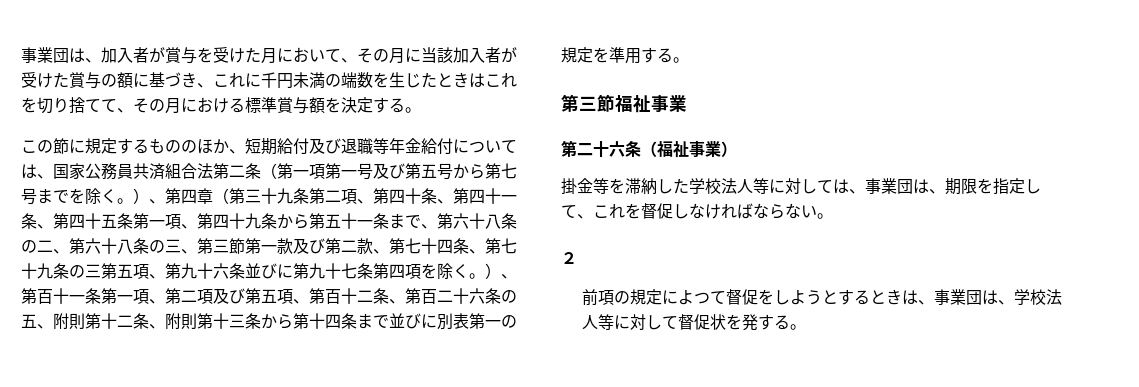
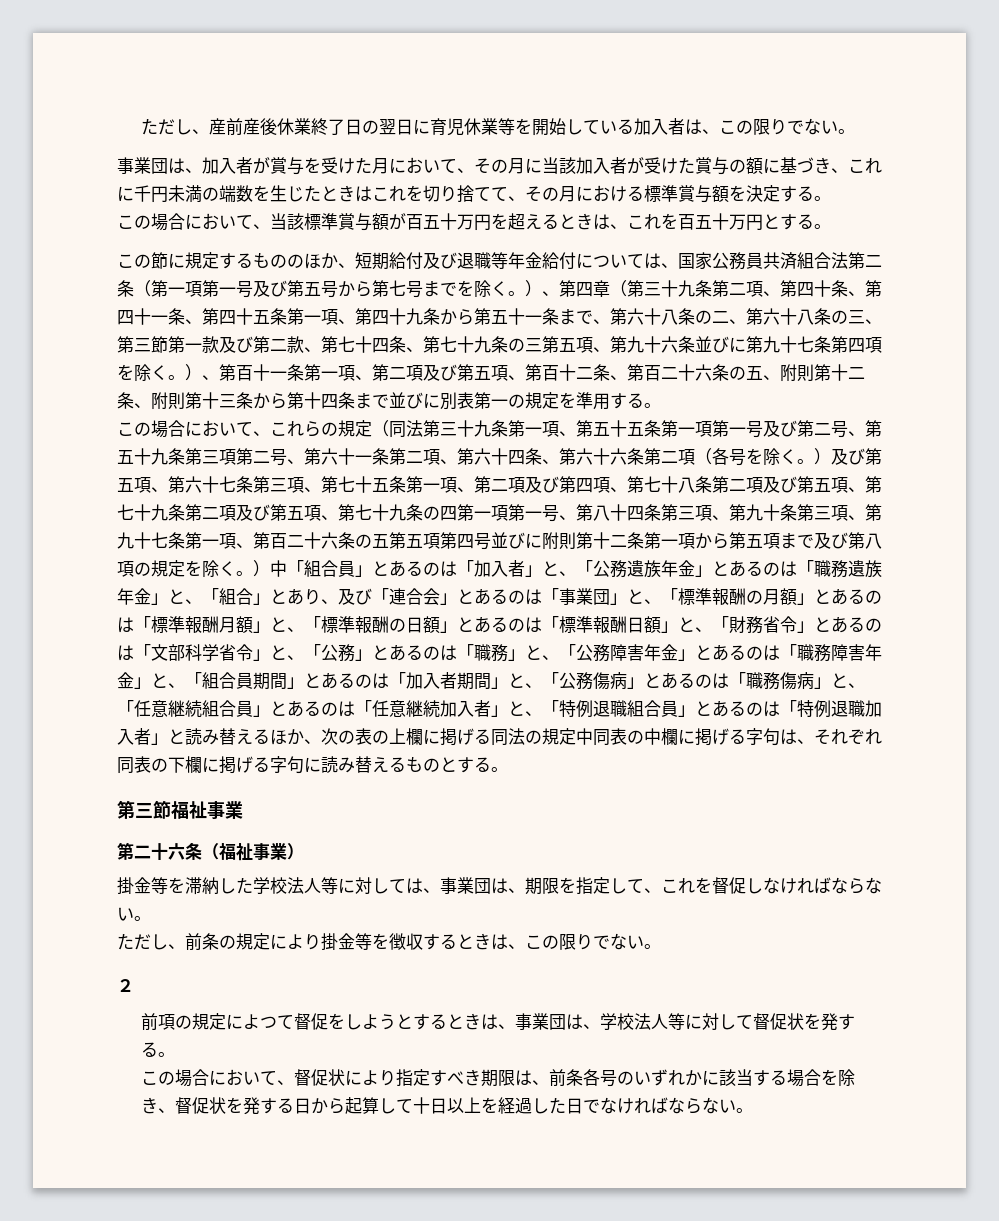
+ ただし、産前産後休業終了日の翌日に育児休業等を開始している加入者は、この限りでない。
+ この場合において、当該標準賞与額が百五十万円を超えるときは、これを百五十万円とする。
+ この場合において、これらの規定（同法第三十九条第一項、第五十五条第一項第一号及び第二号、第五十九条第三項第二号、第六十一条第二項、第六十四条、第六十六条第二項（各号を除く。）及び第五項、第六十七条第三項、第七十五条第一項、第二項及び第四項、第七十八条第二項及び第五項、第七十九条第二項及び第五項、第七十九条の四第一項第一号、第八十四条第三項、第九十条第三項、第九十七条第一項、第百二十六条の五第五項第四号並びに附則第十二条第一項から第五項まで及び第八項の規定を除く。）中「組合員」とあるのは「加入者」と、「公務遺族年金」とあるのは「職務遺族年金」と、「組合」とあり、及び「連合会」とあるのは「事業団」と、「標準報酬の月額」とあるのは「標準報酬月額」と、「標準報酬の日額」とあるのは「標準報酬日額」と、「財務省令」とあるのは「文部科学省令」と、「公務」とあるのは「職務」と、「公務障害年金」とあるのは「職務障害年金」と、「組合員期間」とあるのは「加入者期間」と、「公務傷病」とあるのは「職務傷病」と、「任意継続組合員」とあるのは「任意継続加入者」と、「特例退職組合員」とあるのは「特例退職加入者」と読み替えるほか、次の表の上欄に掲げる同法の規定中同表の中欄に掲げる字句は、それぞれ同表の下欄に掲げる字句に読み替えるものとする。
+ ただし、前条の規定により掛金等を徴収するときは、この限りでない。
+ この場合において、督促状により指定すべき期限は、前条各号のいずれかに該当する場合を除き、督促状を発する日から起算して十日以上を経過した日でなければならない。

